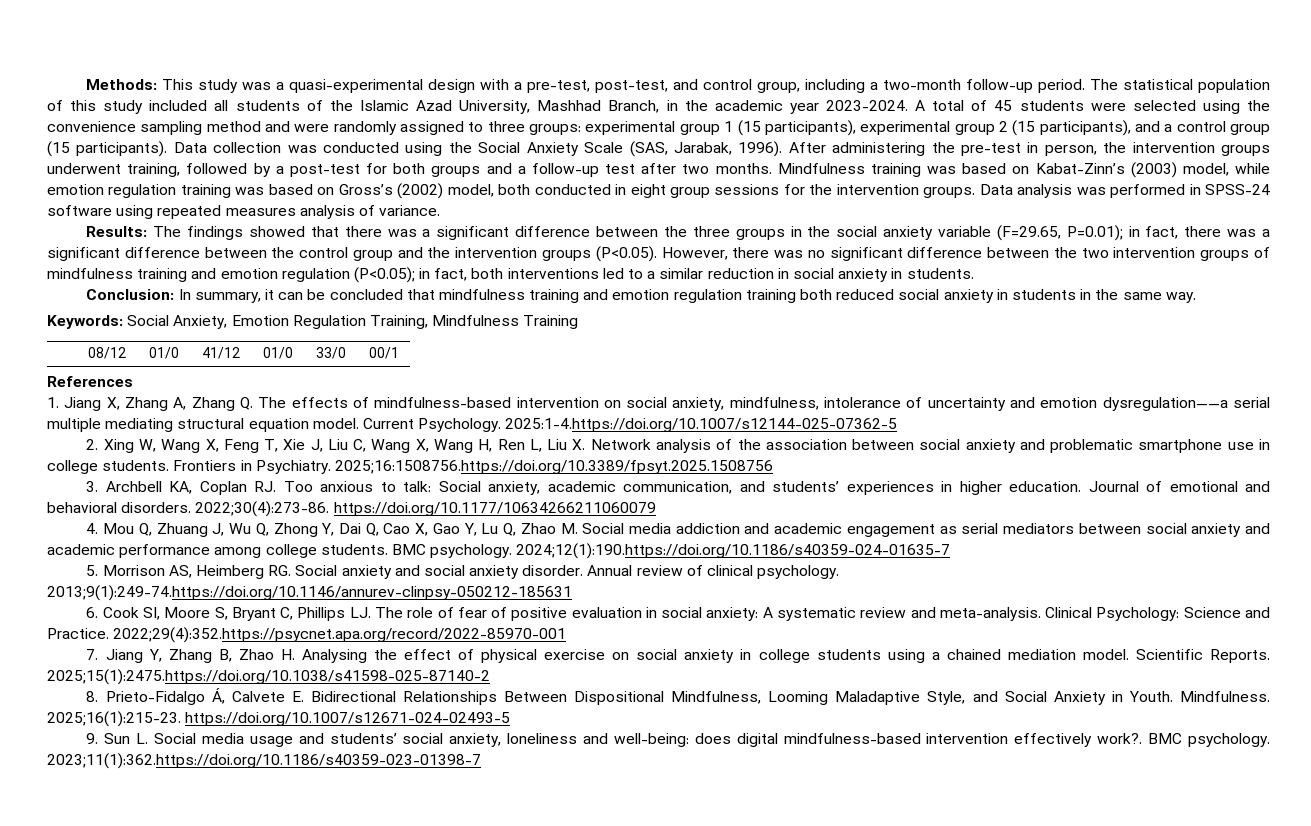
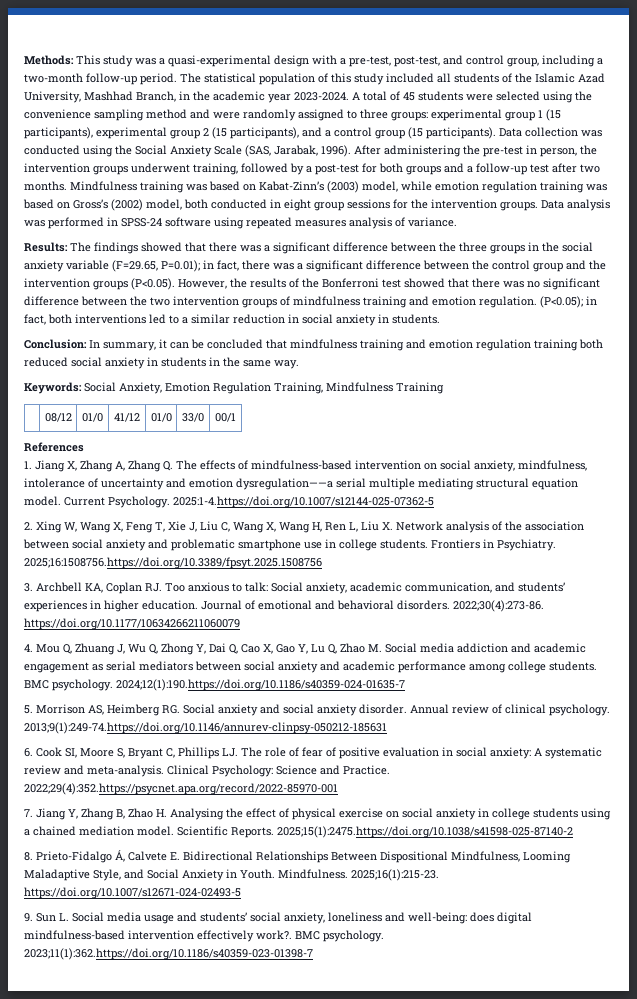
- in fact, there was a significant difference between the control group and the intervention groups (P<0.05). However, there was no significant difference between the two intervention groups of mindfulness training and emotion regulation (P<0.05);
+ in fact, there was a significant difference between the control group and the intervention groups (P<0.05). However, the results of the Bonferroni test showed that there was no significant difference between the two intervention groups of mindfulness training and emotion regulation. (P<0.05);

